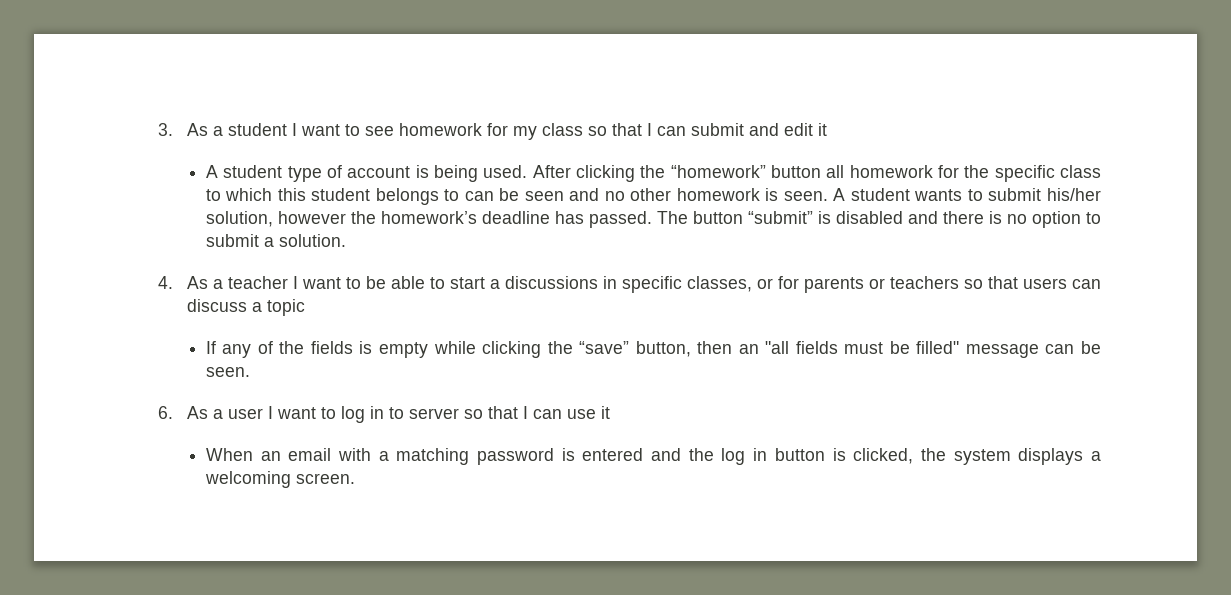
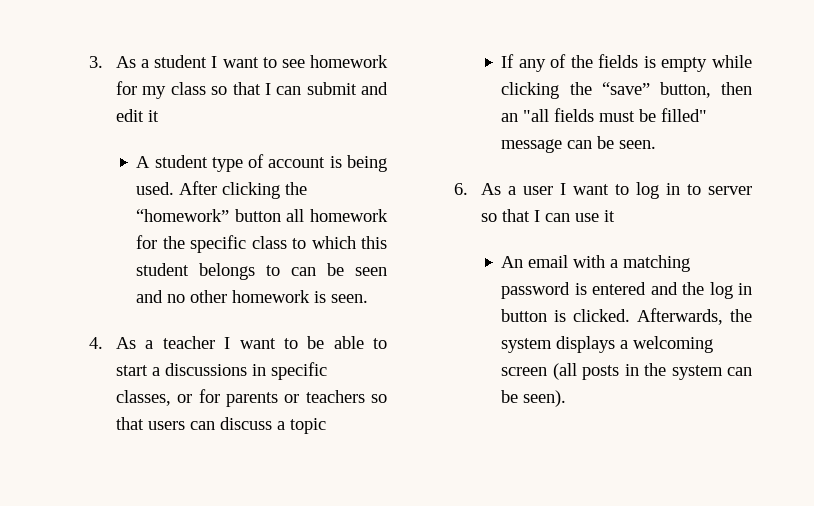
- A student wants to submit his/her solution, however the homework’s deadline has passed. The button “submit” is disabled and there is no option to submit a solution.
- When an email with a matching password is entered and the log in button is clicked, the system displays a welcoming screen.
+ An email with a matching password is entered and the log in button is clicked. Afterwards, the system displays a welcoming screen (all posts in the system can be seen).

